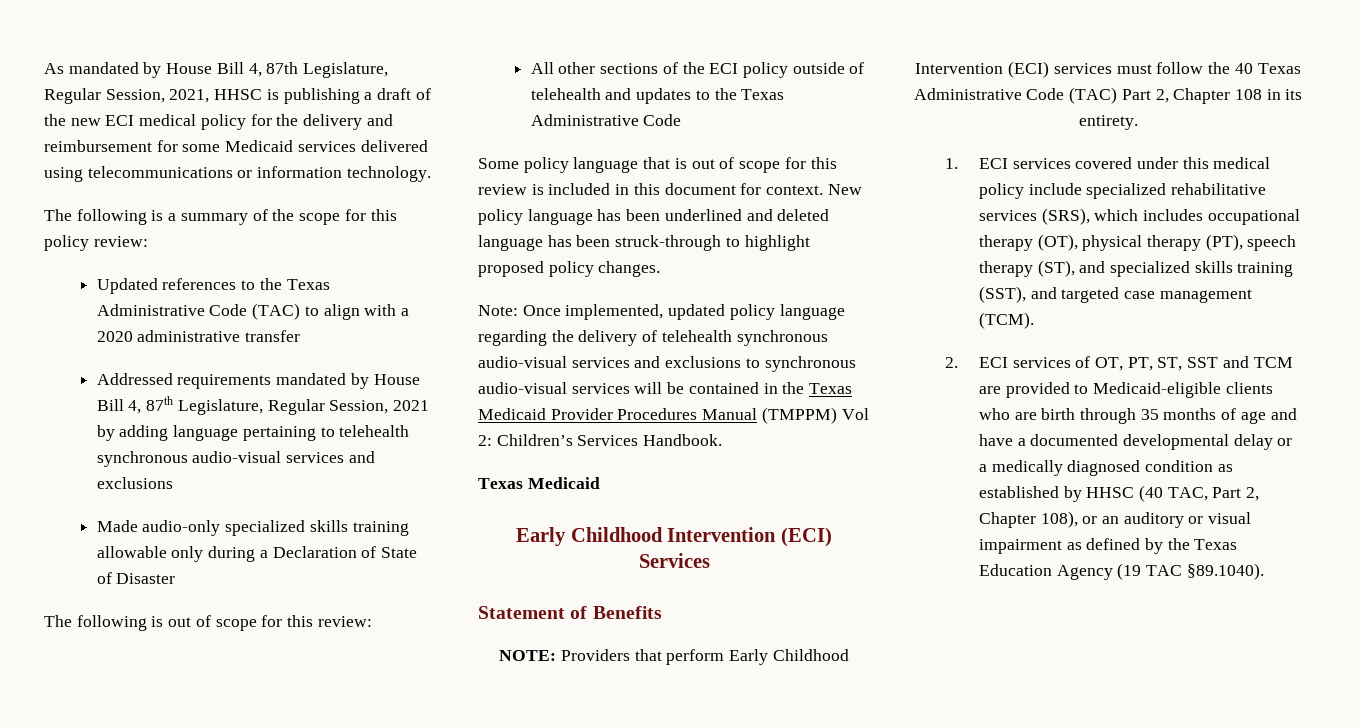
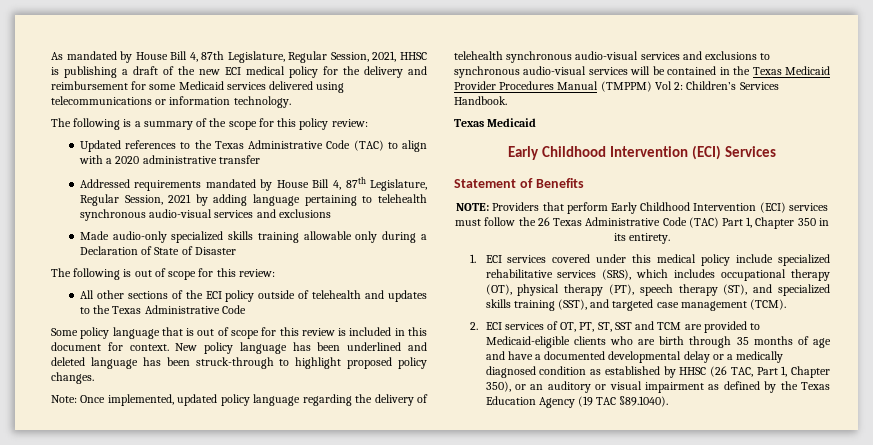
- NOTE: Providers that perform Early Childhood Intervention (ECI) services must follow the 40 Texas Administrative Code (TAC) Part 2, Chapter 108 in its entirety.
+ NOTE: Providers that perform Early Childhood Intervention (ECI) services must follow the 26 Texas Administrative Code (TAC) Part 1, Chapter 350 in its entirety.
- 2. ECI services of OT, PT, ST, SST and TCM are provided to Medicaid-eligible clients who are birth through 35 months of age and have a documented developmental delay or a medically diagnosed condition as established by HHSC (40 TAC, Part 2, Chapter 108), or an auditory or visual impairment as defined by the Texas Education Agency (19 TAC §89.1040).
+ 2. ECI services of OT, PT, ST, SST and TCM are provided to Medicaid-eligible clients who are birth through 35 months of age and have a documented developmental delay or a medically diagnosed condition as established by HHSC (26 TAC, Part 1, Chapter 350), or an auditory or visual impairment as defined by the Texas Education Agency (19 TAC §89.1040).

